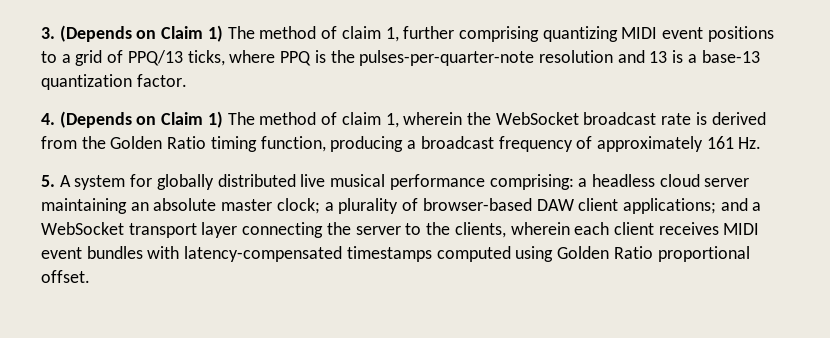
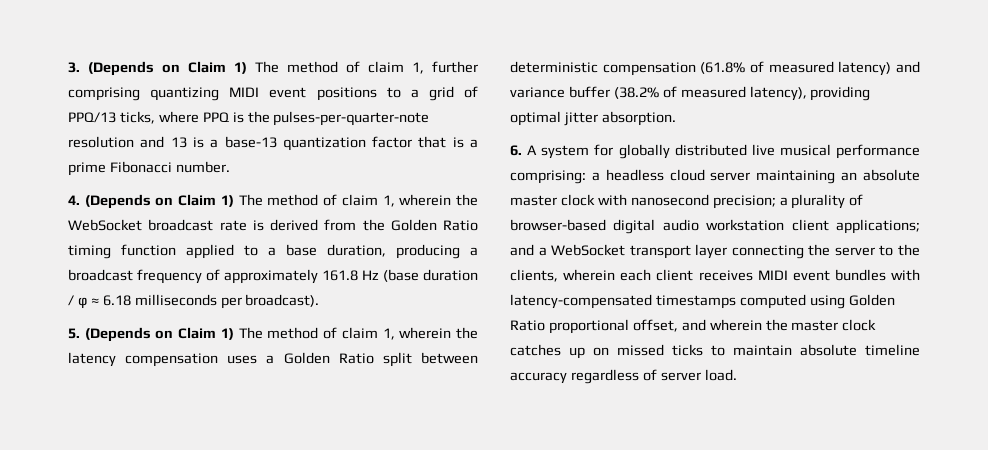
- 3. (Depends on Claim 1) The method of claim 1, further comprising quantizing MIDI event positions to a grid of PPQ/13 ticks, where PPQ is the pulses-per-quarter-note resolution and 13 is a base-13 quantization factor.
+ 3. (Depends on Claim 1) The method of claim 1, further comprising quantizing MIDI event positions to a grid of PPQ/13 ticks, where PPQ is the pulses-per-quarter-note resolution and 13 is a base-13 quantization factor that is a prime Fibonacci number.
- 4. (Depends on Claim 1) The method of claim 1, wherein the WebSocket broadcast rate is derived from the Golden Ratio timing function, producing a broadcast frequency of approximately 161 Hz.
- 5. A system for globally distributed live musical performance comprising:
+ 4. (Depends on Claim 1) The method of claim 1, wherein the WebSocket broadcast rate is derived from the Golden Ratio timing function applied to a base duration, producing a broadcast frequency of approximately 161.8 Hz (base duration / φ ≈ 6.18 milliseconds per broadcast).
+ 5. (Depends on Claim 1) The method of claim 1, wherein the latency compensation uses a Golden Ratio split between deterministic compensation (61.8% of measured latency) and variance buffer (38.2% of measured latency), providing optimal jitter absorption.
+ 6. A system for globally distributed live musical performance comprising:
- a headless cloud server maintaining an absolute master clock;
+ a headless cloud server maintaining an absolute master clock with nanosecond precision;
- a plurality of browser-based DAW client applications;
+ a plurality of browser-based digital audio workstation client applications;
- and a WebSocket transport layer connecting the server to the clients, wherein each client receives MIDI event bundles with latency-compensated timestamps computed using Golden Ratio proportional offset.
+ and a WebSocket transport layer connecting the server to the clients, wherein each client receives MIDI event bundles with latency-compensated timestamps computed using Golden Ratio proportional offset, and wherein the master clock catches up on missed ticks to maintain absolute timeline accuracy regardless of server load.

